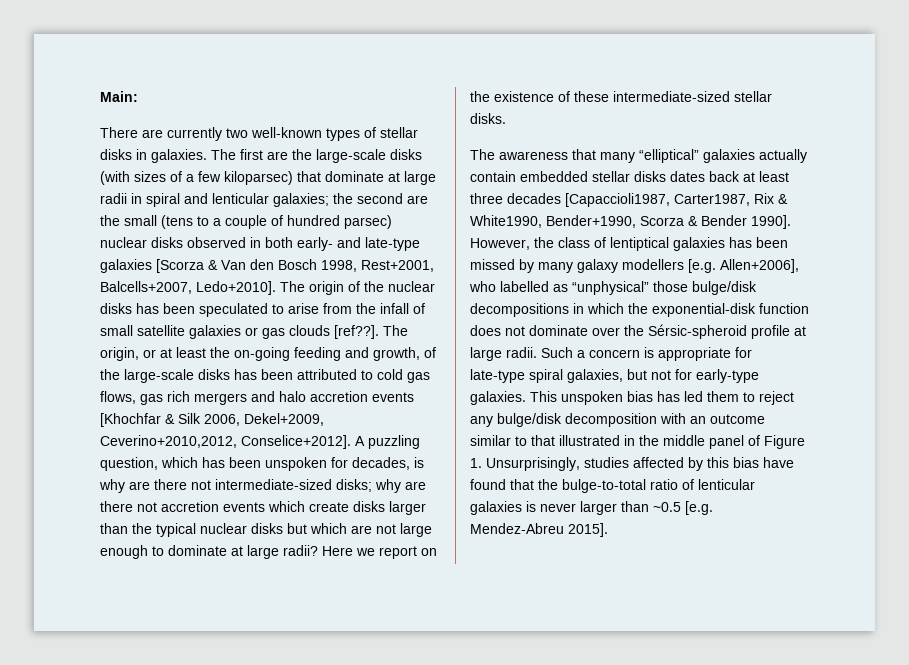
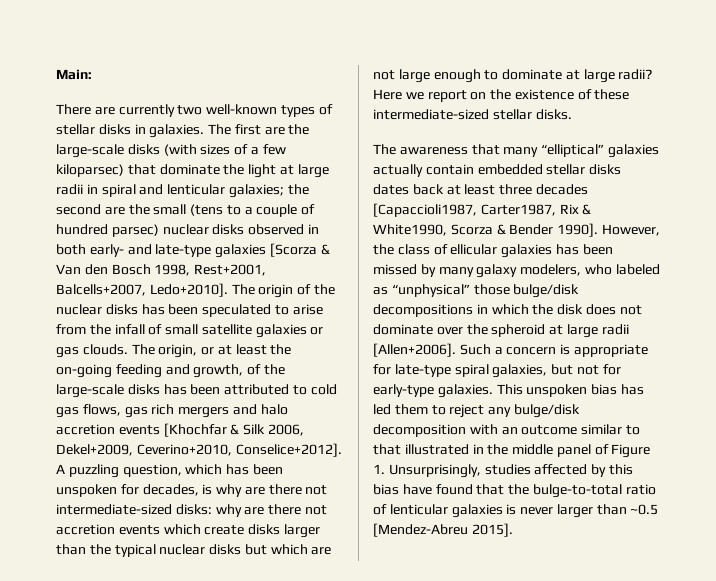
- The first are the large-scale disks (with sizes of a few kiloparsec) that dominate at large radii in spiral and lenticular galaxies; the second are the small (tens to a couple of hundred parsec) nuclear disks observed in both early- and late-type galaxies [Scorza & Van den Bosch 1998, Rest+2001, Balcells+2007, Ledo+2010].
+ The first are the large-scale disks (with sizes of a few kiloparsec) that dominate the light at large radii in spiral and lenticular galaxies; the second are the small (tens to a couple of hundred parsec) nuclear disks observed in both early- and late-type galaxies [Scorza & Van den Bosch 1998, Rest+2001, Balcells+2007, Ledo+2010].
- The origin of the nuclear disks has been speculated to arise from the infall of small satellite galaxies or gas clouds [ref??].
+ The origin of the nuclear disks has been speculated to arise from the infall of small satellite galaxies or gas clouds.
- The origin, or at least the on-going feeding and growth, of the large-scale disks has been attributed to cold gas flows, gas rich mergers and halo accretion events [Khochfar & Silk 2006, Dekel+2009, Ceverino+2010,2012, Conselice+2012].
+ The origin, or at least the on-going feeding and growth, of the large-scale disks has been attributed to cold gas flows, gas rich mergers and halo accretion events [Khochfar & Silk 2006, Dekel+2009, Ceverino+2010, Conselice+2012].
- A puzzling question, which has been unspoken for decades, is why are there not intermediate-sized disks; why are there not accretion events which create disks larger than the typical nuclear disks but which are not large enough to dominate at large radii?
+ A puzzling question, which has been unspoken for decades, is why are there not intermediate-sized disks: why are there not accretion events which create disks larger than the typical nuclear disks but which are not large enough to dominate at large radii?
- The awareness that many “elliptical” galaxies actually contain embedded stellar disks dates back at least three decades [Capaccioli1987, Carter1987, Rix & White1990, Bender+1990, Scorza & Bender 1990].
+ The awareness that many “elliptical” galaxies actually contain embedded stellar disks dates back at least three decades [Capaccioli1987, Carter1987, Rix & White1990, Scorza & Bender 1990].
- However, the class of lentiptical galaxies has been missed by many galaxy modellers [e.g. Allen+2006], who labelled as “unphysical” those bulge/disk decompositions in which the exponential-disk function does not dominate over the Sérsic-spheroid profile at large radii.
+ However, the class of ellicular galaxies has been missed by many galaxy modelers, who labeled as “unphysical” those bulge/disk decompositions in which the disk does not dominate over the spheroid at large radii [Allen+2006].
- This unspoken bias has led them to reject any bulge/disk decomposition with an outcome similar to that illustrated in the middle panel of Figure 1. Unsurprisingly, studies affected by this bias have found that the bulge-to-total ratio of lenticular galaxies is never larger than ~0.5 [e.g. Mendez-Abreu 2015].
+ This unspoken bias has led them to reject any bulge/disk decomposition with an outcome similar to that illustrated in the middle panel of Figure 1. Unsurprisingly, studies affected by this bias have found that the bulge-to-total ratio of lenticular galaxies is never larger than ~0.5 [Mendez-Abreu 2015].

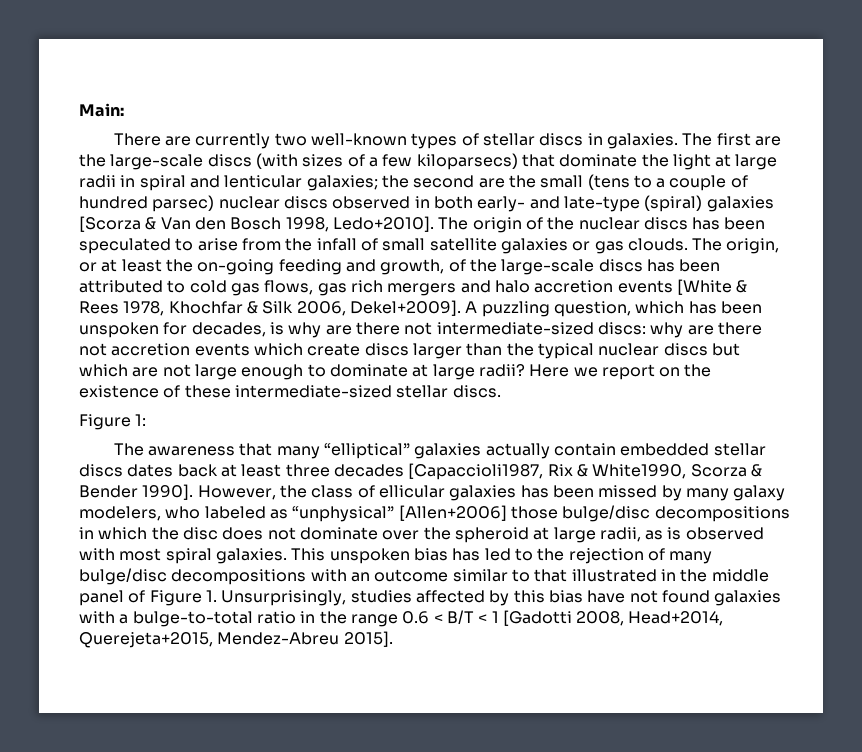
- There are currently two well-known types of stellar disks in galaxies.
+ There are currently two well-known types of stellar discs in galaxies.
- The first are the large-scale disks (with sizes of a few kiloparsec) that dominate the light at large radii in spiral and lenticular galaxies; the second are the small (tens to a couple of hundred parsec) nuclear disks observed in both early- and late-type galaxies [Scorza & Van den Bosch 1998, Rest+2001, Balcells+2007, Ledo+2010].
+ The first are the large-scale discs (with sizes of a few kiloparsecs) that dominate the light at large radii in spiral and lenticular galaxies; the second are the small (tens to a couple of hundred parsec) nuclear discs observed in both early- and late-type (spiral) galaxies [Scorza & Van den Bosch 1998, Ledo+2010].
- The origin of the nuclear disks has been speculated to arise from the infall of small satellite galaxies or gas clouds.
+ The origin of the nuclear discs has been speculated to arise from the infall of small satellite galaxies or gas clouds.
- The origin, or at least the on-going feeding and growth, of the large-scale disks has been attributed to cold gas flows, gas rich mergers and halo accretion events [Khochfar & Silk 2006, Dekel+2009, Ceverino+2010, Conselice+2012].
+ The origin, or at least the on-going feeding and growth, of the large-scale discs has been attributed to cold gas flows, gas rich mergers and halo accretion events [White & Rees 1978, Khochfar & Silk 2006, Dekel+2009].
- A puzzling question, which has been unspoken for decades, is why are there not intermediate-sized disks: why are there not accretion events which create disks larger than the typical nuclear disks but which are not large enough to dominate at large radii?
+ A puzzling question, which has been unspoken for decades, is why are there not intermediate-sized discs: why are there not accretion events which create discs larger than the typical nuclear discs but which are not large enough to dominate at large radii?
- Here we report on the existence of these intermediate-sized stellar disks.
+ Here we report on the existence of these intermediate-sized stellar discs.
+ Figure 1:
- The awareness that many “elliptical” galaxies actually contain embedded stellar disks dates back at least three decades [Capaccioli1987, Carter1987, Rix & White1990, Scorza & Bender 1990].
+ The awareness that many “elliptical” galaxies actually contain embedded stellar discs dates back at least three decades [Capaccioli1987, Rix & White1990, Scorza & Bender 1990].
- However, the class of ellicular galaxies has been missed by many galaxy modelers, who labeled as “unphysical” those bulge/disk decompositions in which the disk does not dominate over the spheroid at large radii [Allen+2006]. Such a concern is appropriate for late-type spiral galaxies, but not for early-type galaxies.
+ However, the class of ellicular galaxies has been missed by many galaxy modelers, who labeled as “unphysical” [Allen+2006] those bulge/disc decompositions in which the disc does not dominate over the spheroid at large radii, as is observed with most spiral galaxies.
- This unspoken bias has led them to reject any bulge/disk decomposition with an outcome similar to that illustrated in the middle panel of Figure 1. Unsurprisingly, studies affected by this bias have found that the bulge-to-total ratio of lenticular galaxies is never larger than ~0.5 [Mendez-Abreu 2015].
+ This unspoken bias has led to the rejection of many bulge/disc decompositions with an outcome similar to that illustrated in the middle panel of Figure 1. Unsurprisingly, studies affected by this bias have not found galaxies with a bulge-to-total ratio in the range 0.6 < B/T < 1 [Gadotti 2008, Head+2014, Querejeta+2015, Mendez-Abreu 2015].

